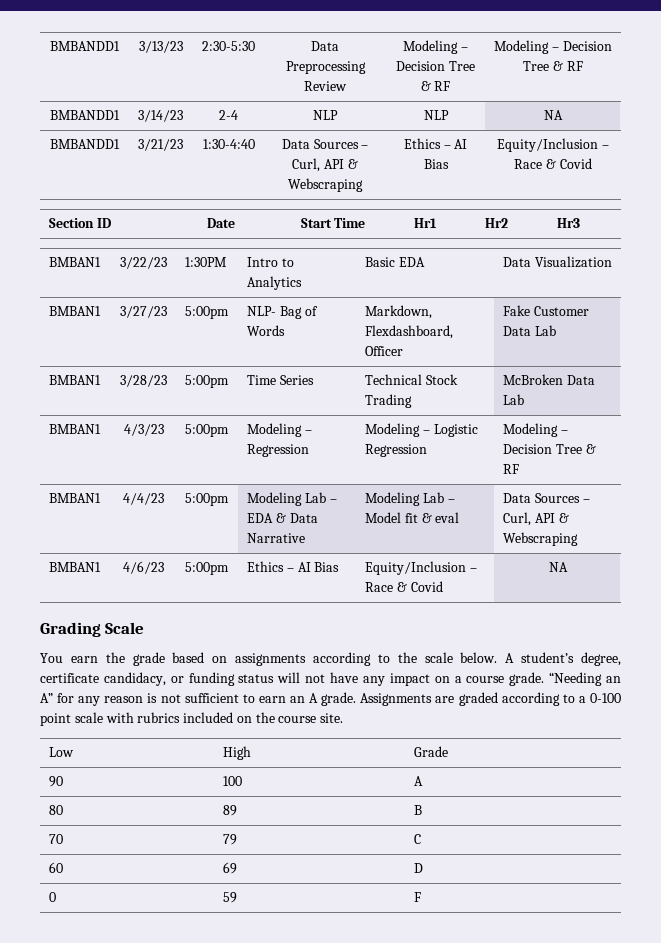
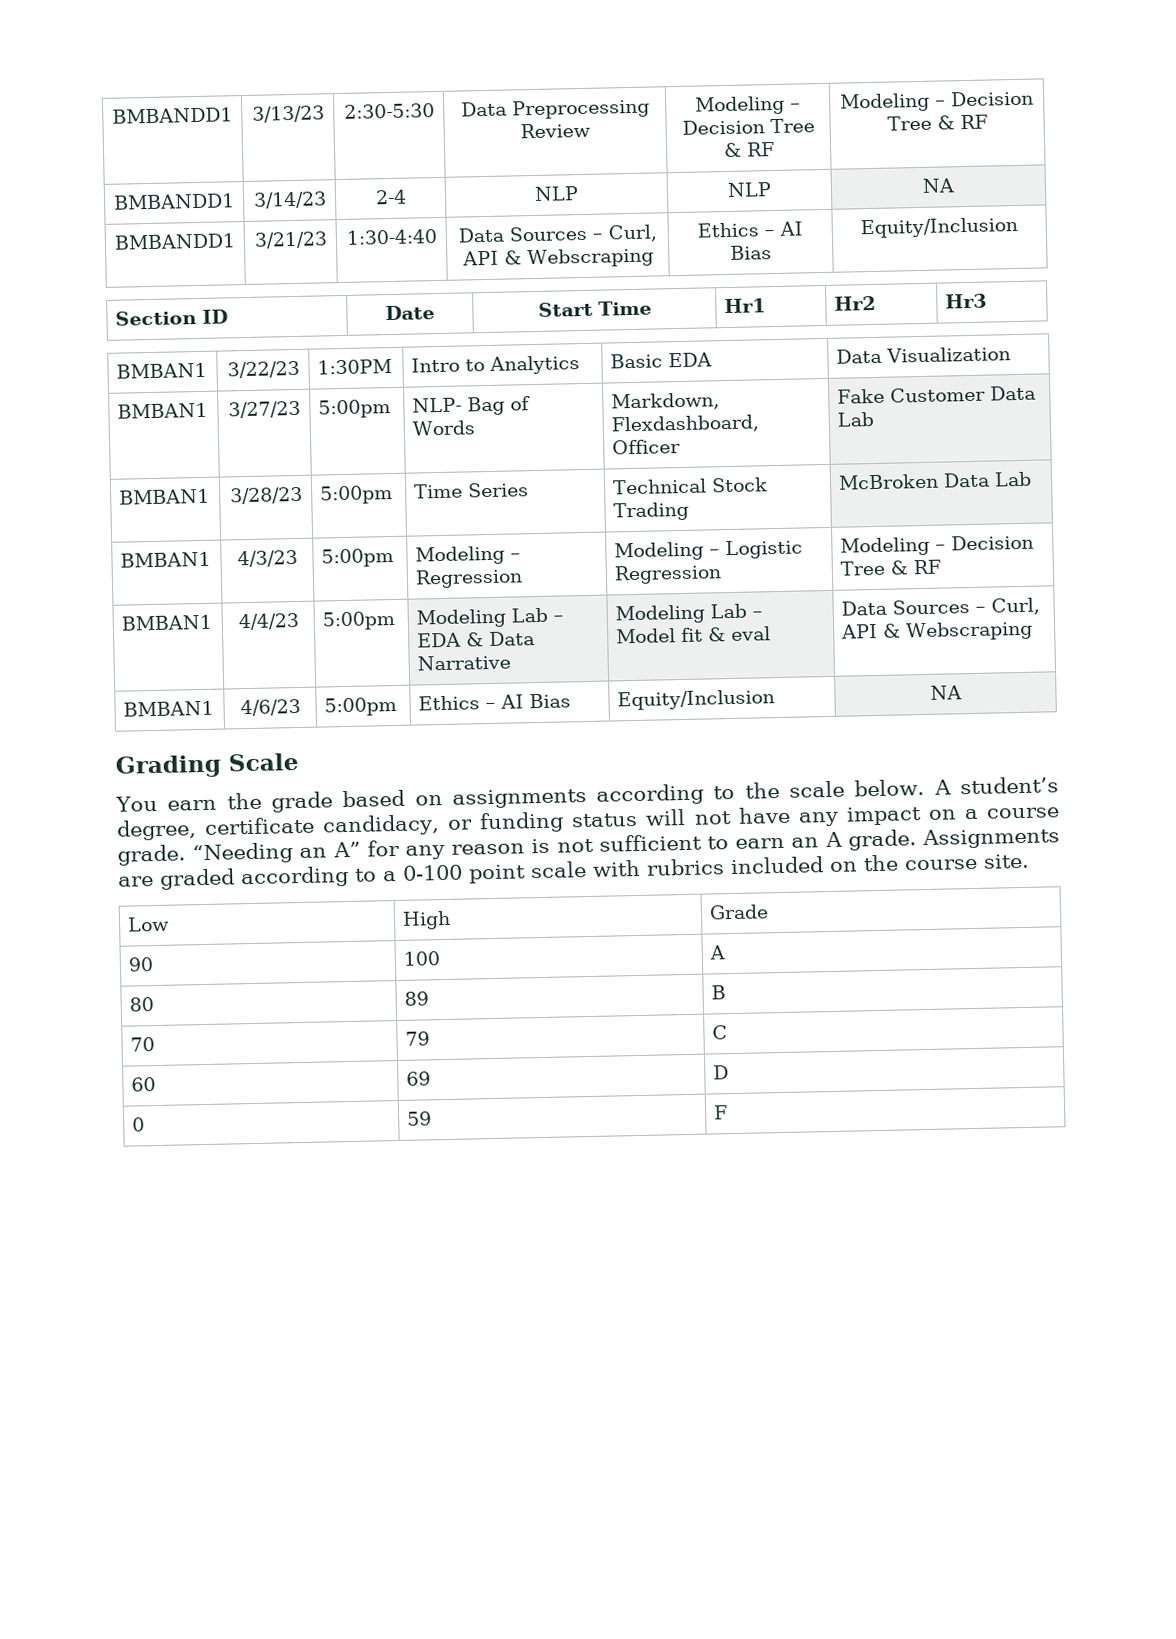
- BMBANDD1 | 3/21/23 | 1:30-4:40 | Data Sources – Curl, API & Webscraping | Ethics – AI Bias | Equity/Inclusion – Race & Covid
+ BMBANDD1 | 3/21/23 | 1:30-4:40 | Data Sources – Curl, API & Webscraping | Ethics – AI Bias | Equity/Inclusion
- BMBAN1 | 4/6/23 | 5:00pm | Ethics – AI Bias | Equity/Inclusion – Race & Covid | NA
+ BMBAN1 | 4/6/23 | 5:00pm | Ethics – AI Bias | Equity/Inclusion | NA

